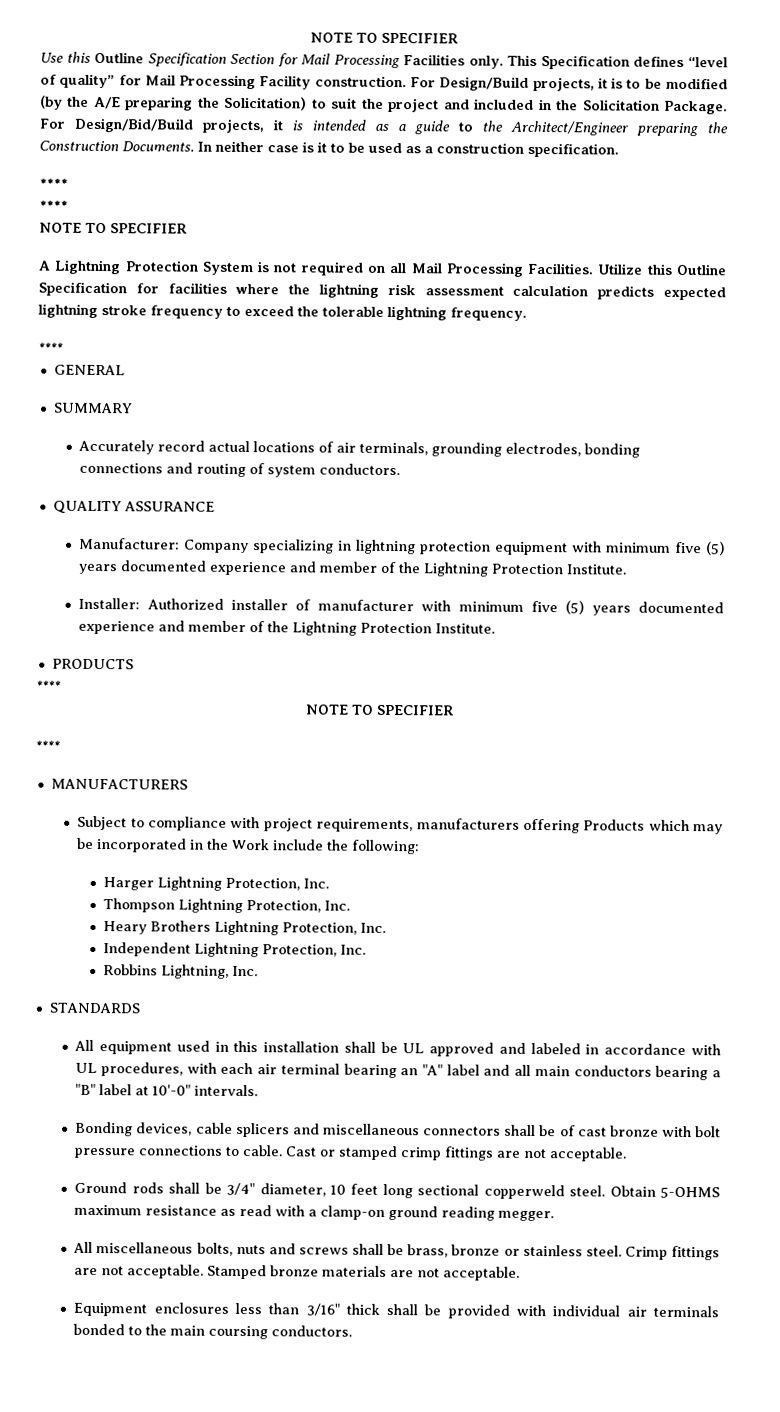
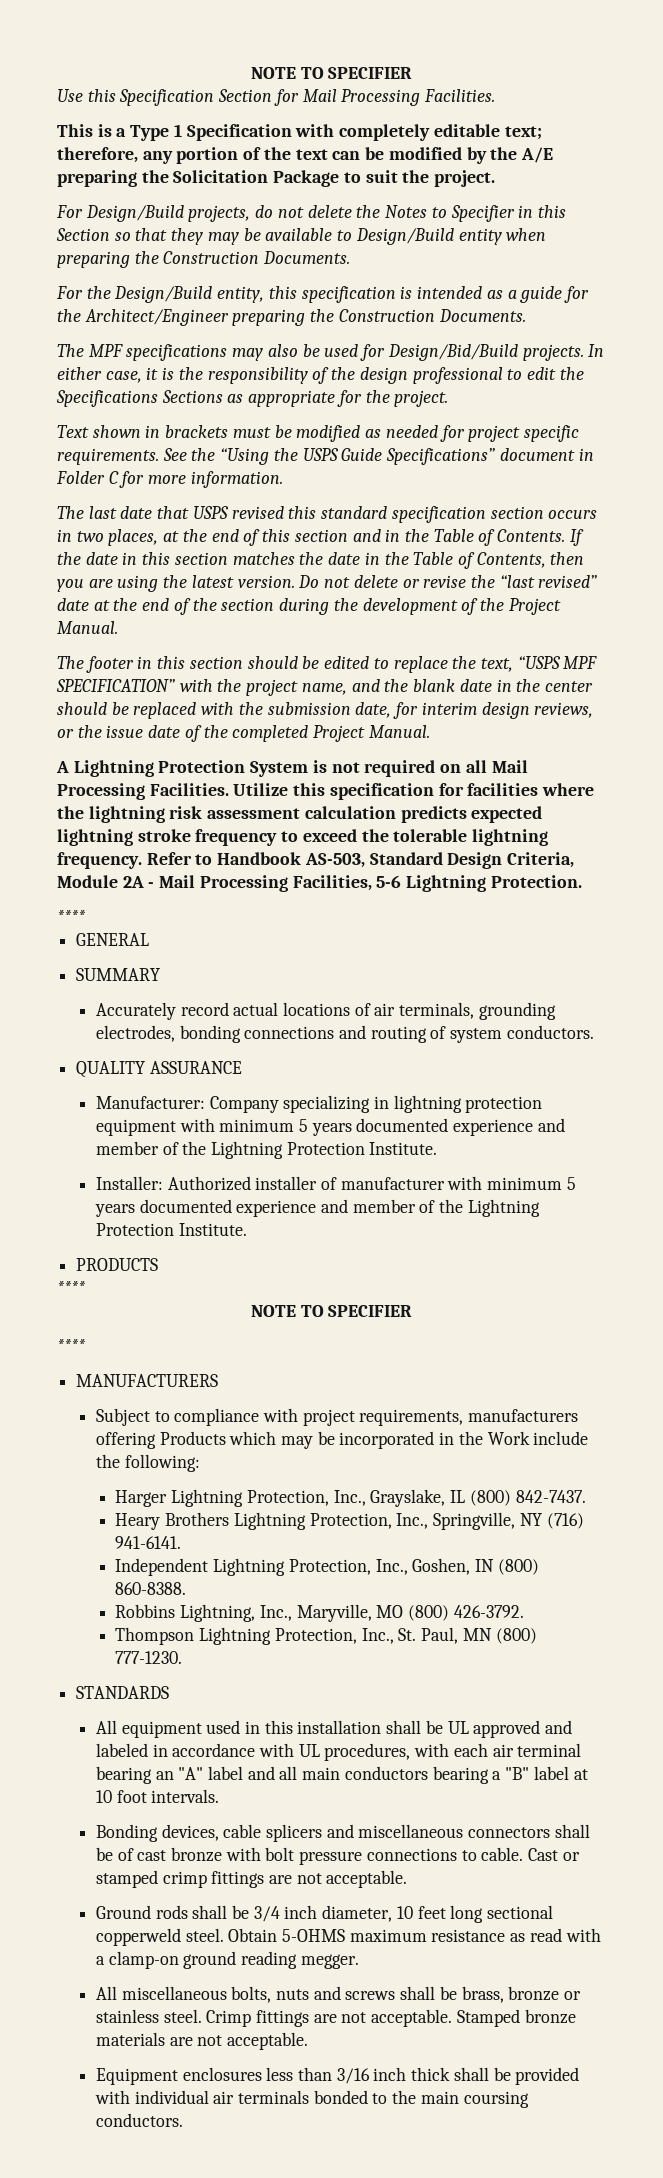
- Use this Outline Specification Section for Mail Processing Facilities only. This Specification defines “level of quality” for Mail Processing Facility construction. For Design/Build projects, it is to be modified (by the A/E preparing the Solicitation) to suit the project and included in the Solicitation Package. For Design/Bid/Build projects, it is intended as a guide to the Architect/Engineer preparing the Construction Documents. In neither case is it to be used as a construction specification.
- ****
- ****
- NOTE TO SPECIFIER
+ Use this Specification Section for Mail Processing Facilities.
+ This is a Type 1 Specification with completely editable text; therefore, any portion of the text can be modified by the A/E preparing the Solicitation Package to suit the project.
+ For Design/Build projects, do not delete the Notes to Specifier in this Section so that they may be available to Design/Build entity when preparing the Construction Documents.
+ For the Design/Build entity, this specification is intended as a guide for the Architect/Engineer preparing the Construction Documents.
+ The MPF specifications may also be used for Design/Bid/Build projects. In either case, it is the responsibility of the design professional to edit the Specifications Sections as appropriate for the project.
+ Text shown in brackets must be modified as needed for project specific requirements. See the “Using the USPS Guide Specifications” document in Folder C for more information.
+ The last date that USPS revised this standard specification section occurs in two places, at the end of this section and in the Table of Contents. If the date in this section matches the date in the Table of Contents, then you are using the latest version. Do not delete or revise the “last revised” date at the end of the section during the development of the Project Manual.
+ The footer in this section should be edited to replace the text, “USPS MPF SPECIFICATION” with the project name, and the blank date in the center should be replaced with the submission date, for interim design reviews, or the issue date of the completed Project Manual.
- Utilize this Outline Specification for facilities where the lightning risk assessment calculation predicts expected lightning stroke frequency to exceed the tolerable lightning frequency.
+ Utilize this specification for facilities where the lightning risk assessment calculation predicts expected lightning stroke frequency to exceed the tolerable lightning frequency. Refer to Handbook AS-503, Standard Design Criteria, Module 2A - Mail Processing Facilities, 5-6 Lightning Protection.
- Manufacturer: Company specializing in lightning protection equipment with minimum five (5) years documented experience and member of the Lightning Protection Institute.
+ Manufacturer: Company specializing in lightning protection equipment with minimum 5 years documented experience and member of the Lightning Protection Institute.
- Installer: Authorized installer of manufacturer with minimum five (5) years documented experience and member of the Lightning Protection Institute.
+ Installer: Authorized installer of manufacturer with minimum 5 years documented experience and member of the Lightning Protection Institute.
- Harger Lightning Protection, Inc.
- Thompson Lightning Protection, Inc.
+ Harger Lightning Protection, Inc., Grayslake, IL (800) 842-7437.
- Heary Brothers Lightning Protection, Inc.
- Independent Lightning Protection, Inc.
- Robbins Lightning, Inc.
+ Heary Brothers Lightning Protection, Inc., Springville, NY (716) 941-6141.
+ Independent Lightning Protection, Inc., Goshen, IN (800) 860-8388.
+ Robbins Lightning, Inc., Maryville, MO (800) 426-3792.
+ Thompson Lightning Protection, Inc., St. Paul, MN (800) 777-1230.
- All equipment used in this installation shall be UL approved and labeled in accordance with UL procedures, with each air terminal bearing an "A" label and all main conductors bearing a "B" label at 10'-0" intervals.
+ All equipment used in this installation shall be UL approved and labeled in accordance with UL procedures, with each air terminal bearing an "A" label and all main conductors bearing a "B" label at 10 foot intervals.
- Ground rods shall be 3/4" diameter, 10 feet long sectional copperweld steel.
+ Ground rods shall be 3/4 inch diameter, 10 feet long sectional copperweld steel.
- Equipment enclosures less than 3/16" thick shall be provided with individual air terminals bonded to the main coursing conductors.
+ Equipment enclosures less than 3/16 inch thick shall be provided with individual air terminals bonded to the main coursing conductors.

